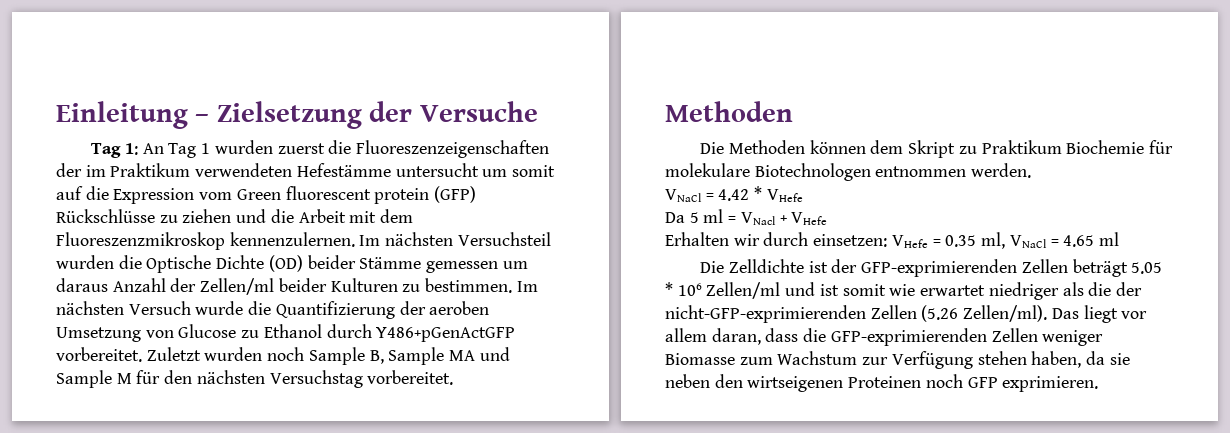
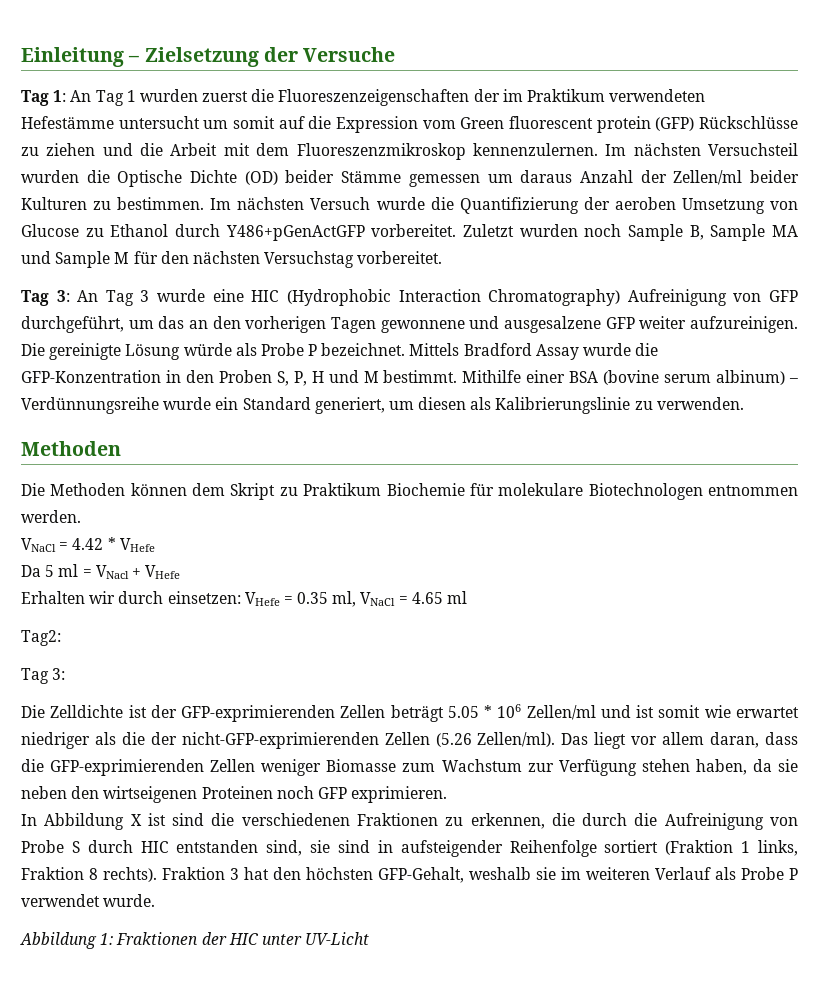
+ Tag 3: An Tag 3 wurde eine HIC (Hydrophobic Interaction Chromatography) Aufreinigung von GFP durchgeführt, um das an den vorherigen Tagen gewonnene und ausgesalzene GFP weiter aufzureinigen. Die gereinigte Lösung würde als Probe P bezeichnet. Mittels Bradford Assay wurde die GFP-Konzentration in den Proben S, P, H und M bestimmt. Mithilfe einer BSA (bovine serum albinum) – Verdünnungsreihe wurde ein Standard generiert, um diesen als Kalibrierungslinie zu verwenden.
+ Tag2:
+ Tag 3:
+ In Abbildung X ist sind die verschiedenen Fraktionen zu erkennen, die durch die Aufreinigung von Probe S durch HIC entstanden sind, sie sind in aufsteigender Reihenfolge sortiert (Fraktion 1 links, Fraktion 8 rechts). Fraktion 3 hat den höchsten GFP-Gehalt, weshalb sie im weiteren Verlauf als Probe P verwendet wurde.
+ Abbildung 1: Fraktionen der HIC unter UV-Licht

